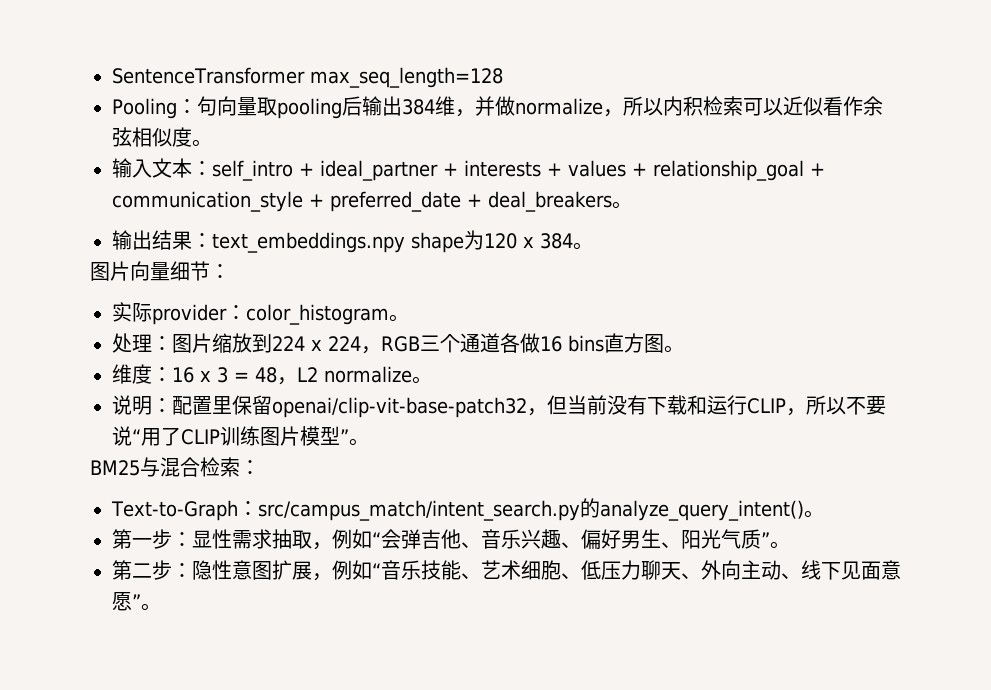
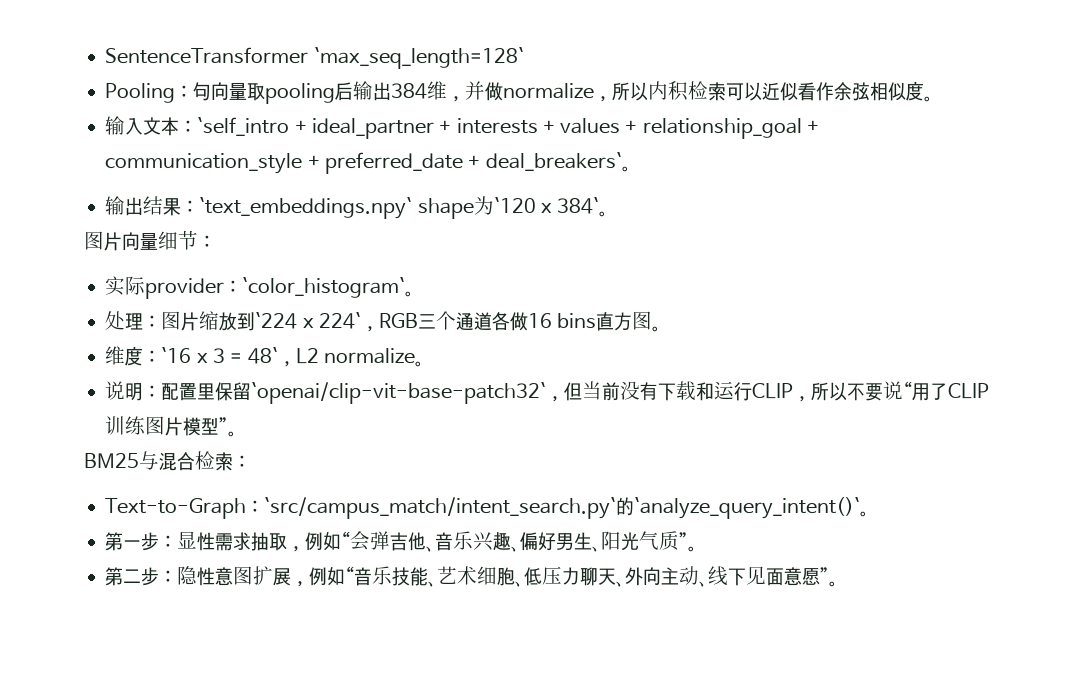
- SentenceTransformer max_seq_length=128
+ SentenceTransformer `max_seq_length=128`
- 输入文本：self_intro + ideal_partner + interests + values + relationship_goal + communication_style + preferred_date + deal_breakers。
+ 输入文本：`self_intro + ideal_partner + interests + values + relationship_goal + communication_style + preferred_date + deal_breakers`。
- 输出结果：text_embeddings.npy shape为120 x 384。
+ 输出结果：`text_embeddings.npy` shape为`120 x 384`。
- 实际provider：color_histogram。
+ 实际provider：`color_histogram`。
- 处理：图片缩放到224 x 224，RGB三个通道各做16 bins直方图。
+ 处理：图片缩放到`224 x 224`，RGB三个通道各做16 bins直方图。
- 维度：16 x 3 = 48，L2 normalize。
+ 维度：`16 x 3 = 48`，L2 normalize。
- 说明：配置里保留openai/clip-vit-base-patch32，但当前没有下载和运行CLIP，所以不要说“用了CLIP训练图片模型”。
+ 说明：配置里保留`openai/clip-vit-base-patch32`，但当前没有下载和运行CLIP，所以不要说“用了CLIP训练图片模型”。
- Text-to-Graph：src/campus_match/intent_search.py的analyze_query_intent()。
+ Text-to-Graph：`src/campus_match/intent_search.py`的`analyze_query_intent()`。

